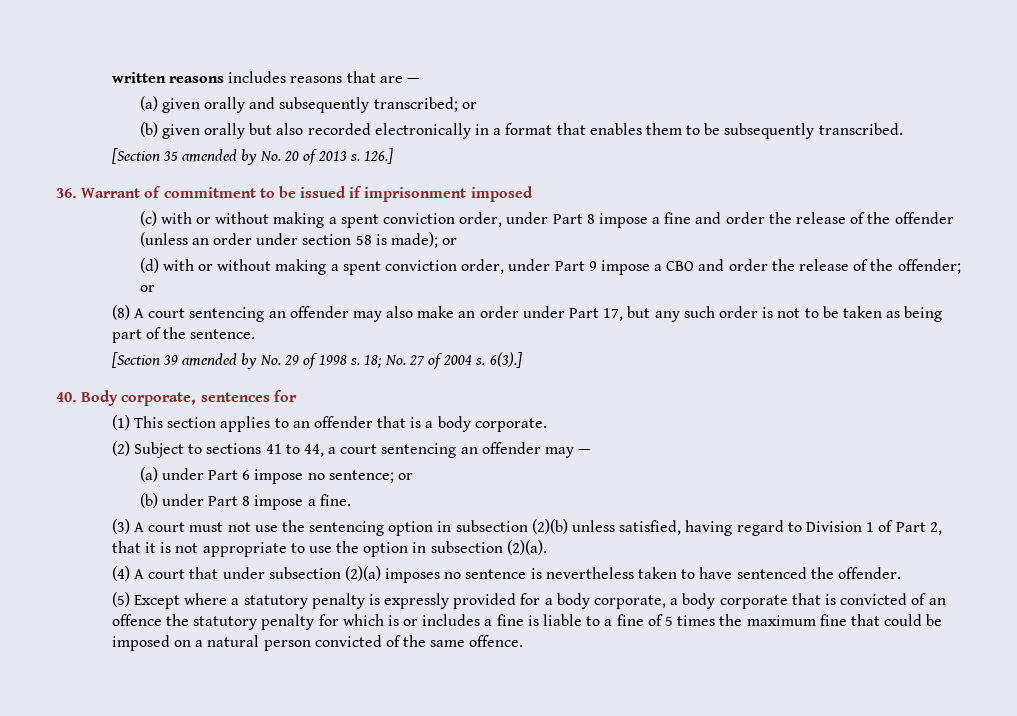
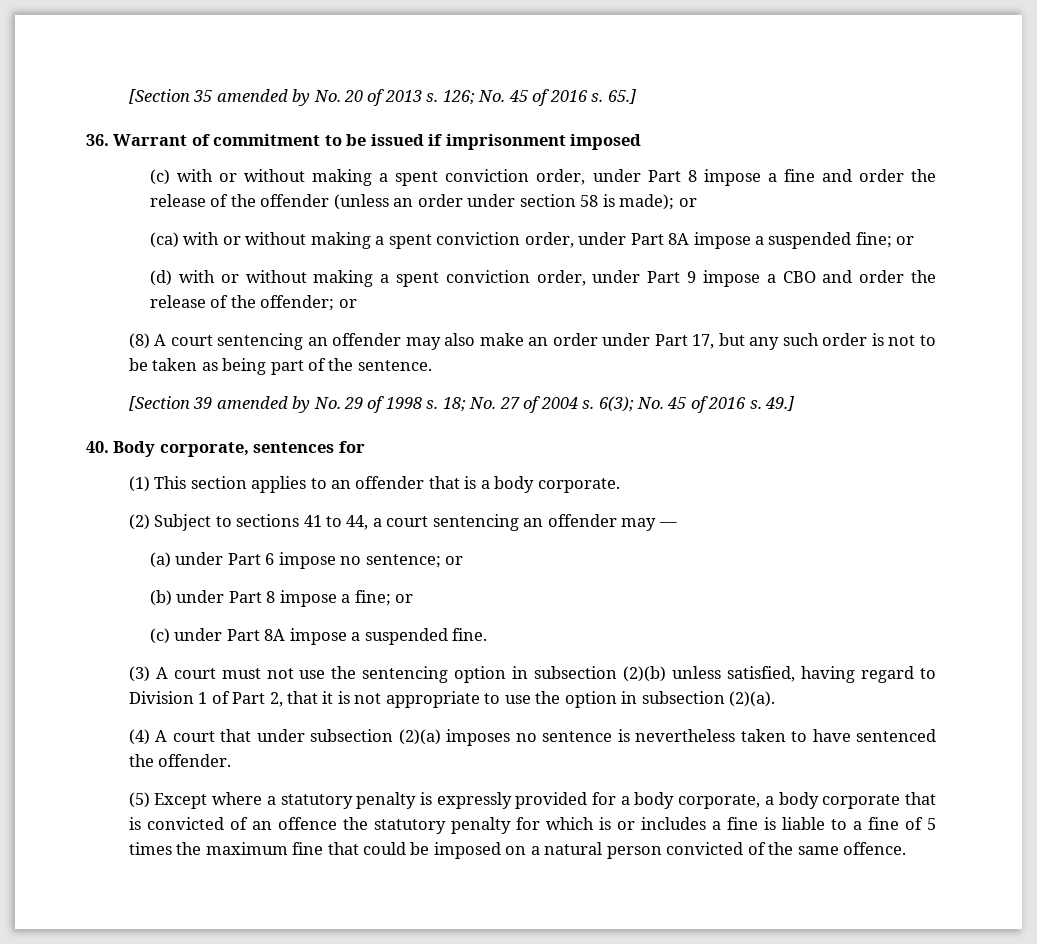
- written reasons includes reasons that are —
- (a) given orally and subsequently transcribed; or
- (b) given orally but also recorded electronically in a format that enables them to be subsequently transcribed.
- 126.]
+ 126; No. 45 of 2016 s. 65.]
+ (ca) with or without making a spent conviction order, under Part 8A impose a suspended fine; or
- 6(3).]
+ 6(3); No. 45 of 2016 s. 49.]
- (b) under Part 8 impose a fine.
+ (b) under Part 8 impose a fine; or
+ (c) under Part 8A impose a suspended fine.

